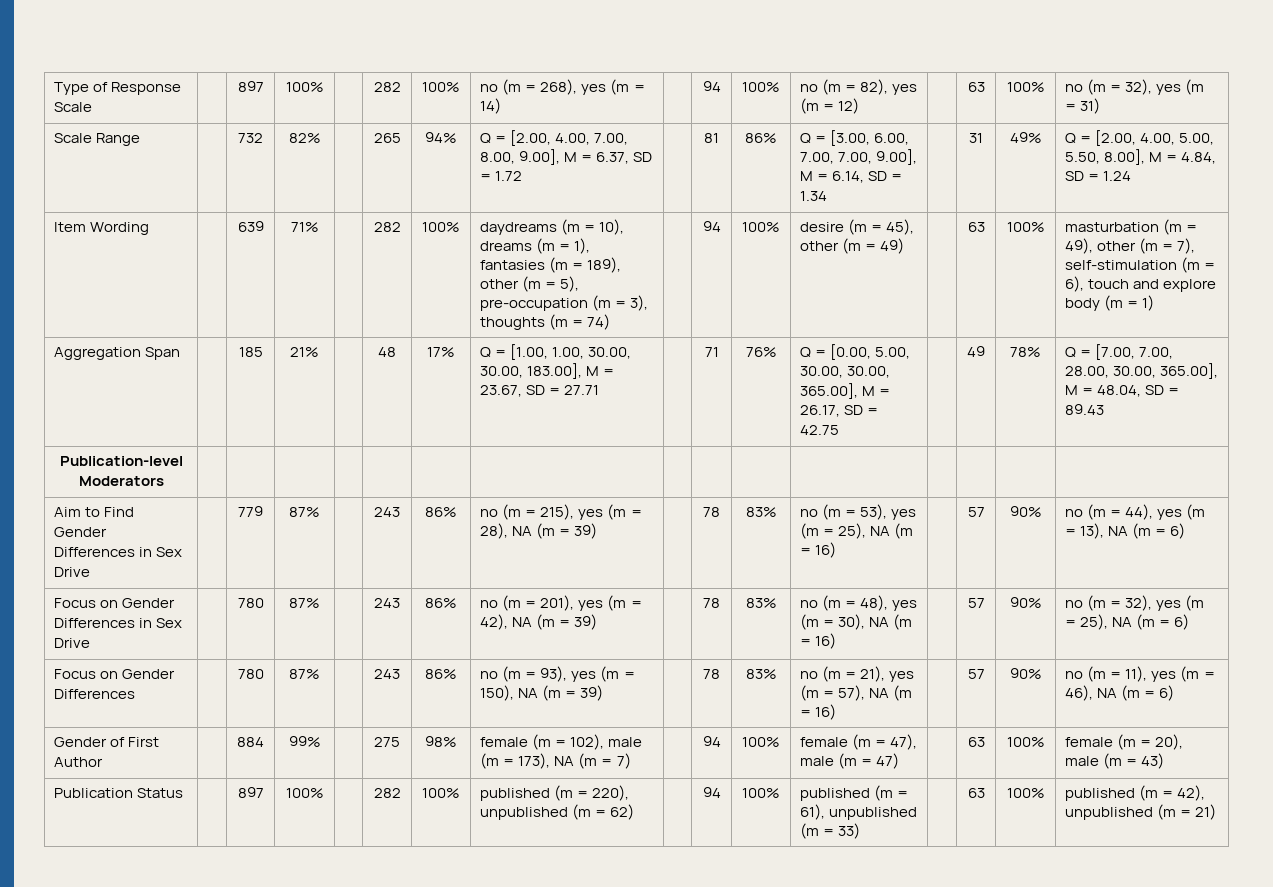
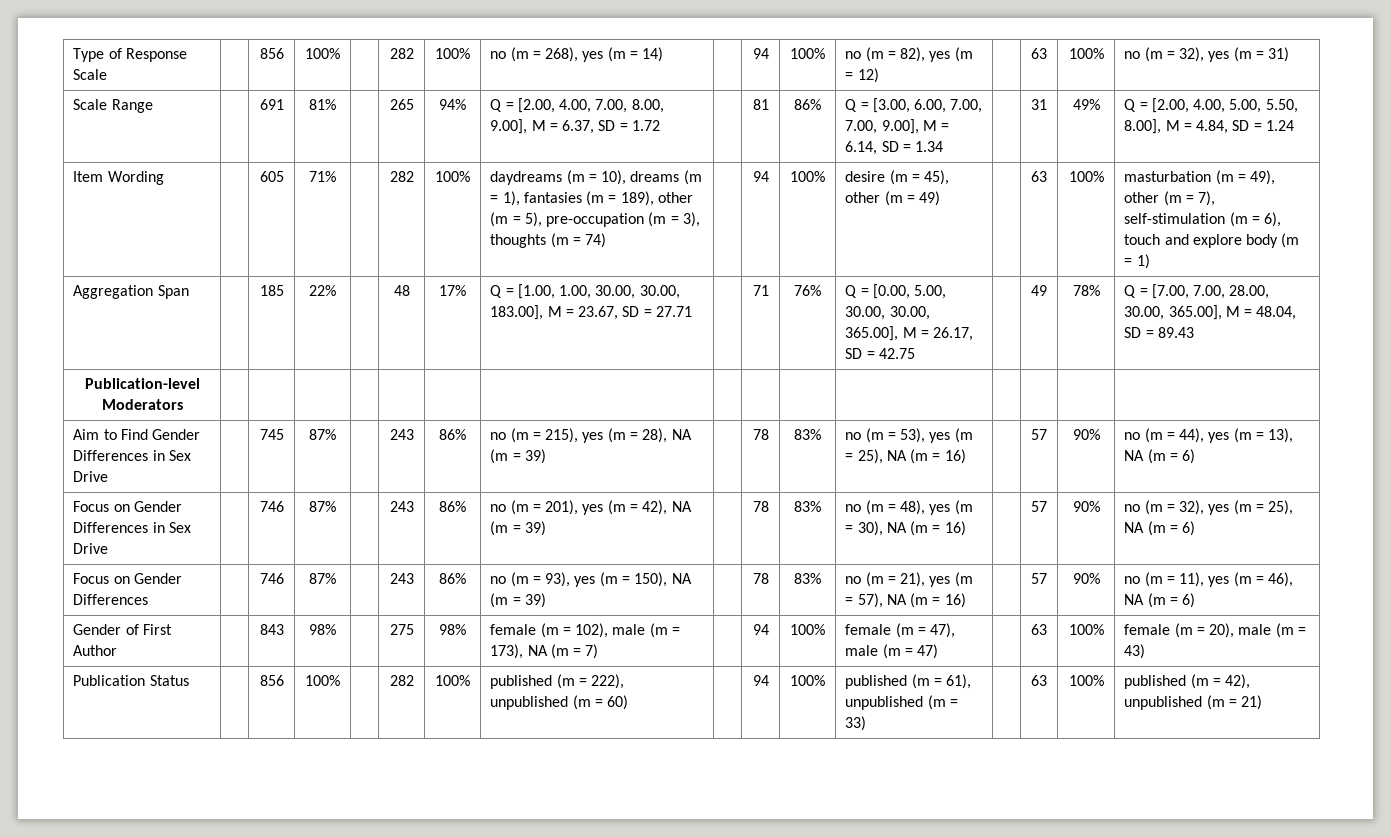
- Type of Response Scale | | 897 | 100% | | 282 | 100% | no (m = 268), yes (m = 14) | | 94 | 100% | no (m = 82), yes (m = 12) | | 63 | 100% | no (m = 32), yes (m = 31)
+ Type of Response Scale | | 856 | 100% | | 282 | 100% | no (m = 268), yes (m = 14) | | 94 | 100% | no (m = 82), yes (m = 12) | | 63 | 100% | no (m = 32), yes (m = 31)
- 732 | 82%
+ 691 | 81%
- 639
+ 605
- 21%
+ 22%
- 779
+ 745
- Focus on Gender Differences in Sex Drive | | 780
+ Focus on Gender Differences in Sex Drive | | 746
- Focus on Gender Differences | | 780
+ Focus on Gender Differences | | 746
- Gender of First Author | | 884 | 99% | | 275 | 98% | female (m = 102), male (m = 173), NA (m = 7) | | 94 | 100% | female (m = 47), male (m = 47) | | 63 | 100% | female (m = 20), male (m = 43)
+ Gender of First Author | | 843 | 98% | | 275 | 98% | female (m = 102), male (m = 173), NA (m = 7) | | 94 | 100% | female (m = 47), male (m = 47) | | 63 | 100% | female (m = 20), male (m = 43)
- Publication Status | | 897 | 100% | | 282 | 100% | published (m = 220), unpublished (m = 62) | | 94 | 100% | published (m = 61), unpublished (m = 33) | | 63 | 100% | published (m = 42), unpublished (m = 21)
+ Publication Status | | 856 | 100% | | 282 | 100% | published (m = 222), unpublished (m = 60) | | 94 | 100% | published (m = 61), unpublished (m = 33) | | 63 | 100% | published (m = 42), unpublished (m = 21)

